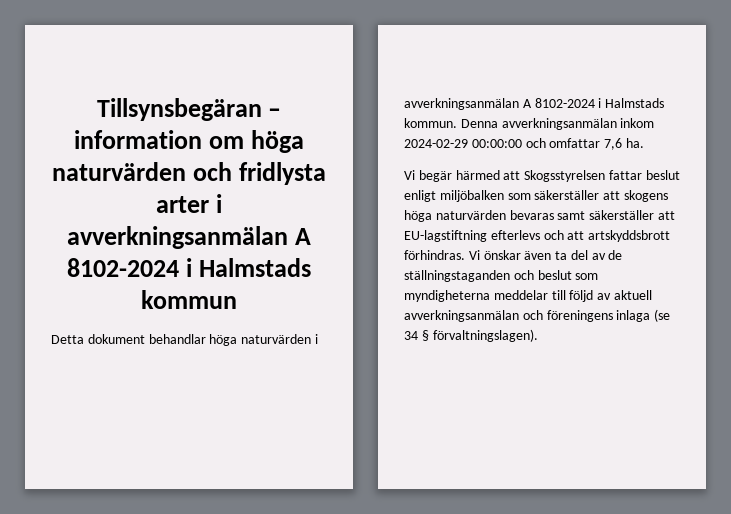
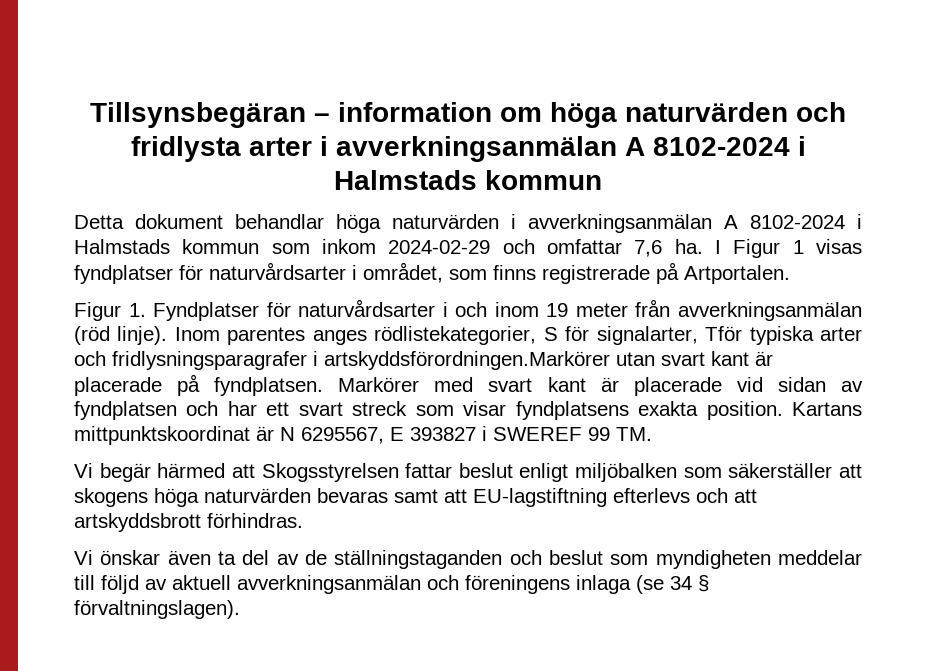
- Detta dokument behandlar höga naturvärden i avverkningsanmälan A 8102-2024 i Halmstads kommun. Denna avverkningsanmälan inkom 2024-02-29 00:00:00 och omfattar 7,6 ha.
+ Detta dokument behandlar höga naturvärden i avverkningsanmälan A 8102-2024 i Halmstads kommun som inkom 2024-02-29 och omfattar 7,6 ha. I Figur 1 visas fyndplatser för naturvårdsarter i området, som finns registrerade på Artportalen.
+ Figur 1. Fyndplatser för naturvårdsarter i och inom 19 meter från avverkningsanmälan (röd linje). Inom parentes anges rödlistekategorier, S för signalarter, Tför typiska arter och fridlysningsparagrafer i artskyddsförordningen.Markörer utan svart kant är placerade på fyndplatsen. Markörer med svart kant är placerade vid sidan av fyndplatsen och har ett svart streck som visar fyndplatsens exakta position. Kartans mittpunktskoordinat är N 6295567, E 393827 i SWEREF 99 TM.
- Vi begär härmed att Skogsstyrelsen fattar beslut enligt miljöbalken som säkerställer att skogens höga naturvärden bevaras samt säkerställer att EU-lagstiftning efterlevs och att artskyddsbrott förhindras. Vi önskar även ta del av de ställningstaganden och beslut som myndigheterna meddelar till följd av aktuell avverkningsanmälan och föreningens inlaga (se 34 § förvaltningslagen).
+ Vi begär härmed att Skogsstyrelsen fattar beslut enligt miljöbalken som säkerställer att skogens höga naturvärden bevaras samt att EU-lagstiftning efterlevs och att artskyddsbrott förhindras.
+ Vi önskar även ta del av de ställningstaganden och beslut som myndigheten meddelar till följd av aktuell avverkningsanmälan och föreningens inlaga (se 34 § förvaltningslagen).

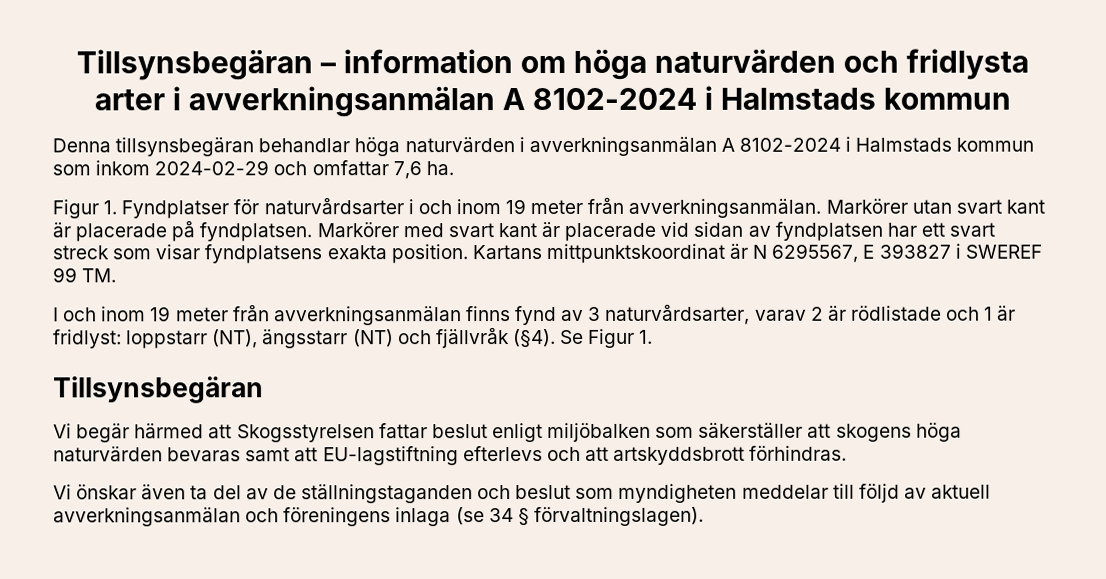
- Detta dokument behandlar höga naturvärden i avverkningsanmälan A 8102-2024 i Halmstads kommun som inkom 2024-02-29 och omfattar 7,6 ha. I Figur 1 visas fyndplatser för naturvårdsarter i området, som finns registrerade på Artportalen.
+ Denna tillsynsbegäran behandlar höga naturvärden i avverkningsanmälan A 8102-2024 i Halmstads kommun som inkom 2024-02-29 och omfattar 7,6 ha.
- Figur 1. Fyndplatser för naturvårdsarter i och inom 19 meter från avverkningsanmälan (röd linje). Inom parentes anges rödlistekategorier, S för signalarter, Tför typiska arter och fridlysningsparagrafer i artskyddsförordningen.Markörer utan svart kant är placerade på fyndplatsen.
+ Figur 1. Fyndplatser för naturvårdsarter i och inom 19 meter från avverkningsanmälan. Markörer utan svart kant är placerade på fyndplatsen.
- Markörer med svart kant är placerade vid sidan av fyndplatsen och har ett svart streck som visar fyndplatsens exakta position.
+ Markörer med svart kant är placerade vid sidan av fyndplatsen har ett svart streck som visar fyndplatsens exakta position.
+ I och inom 19 meter från avverkningsanmälan finns fynd av 3 naturvårdsarter, varav 2 är rödlistade och 1 är fridlyst: loppstarr (NT), ängsstarr (NT) och fjällvråk (§4). Se Figur 1.
+ Tillsynsbegäran

